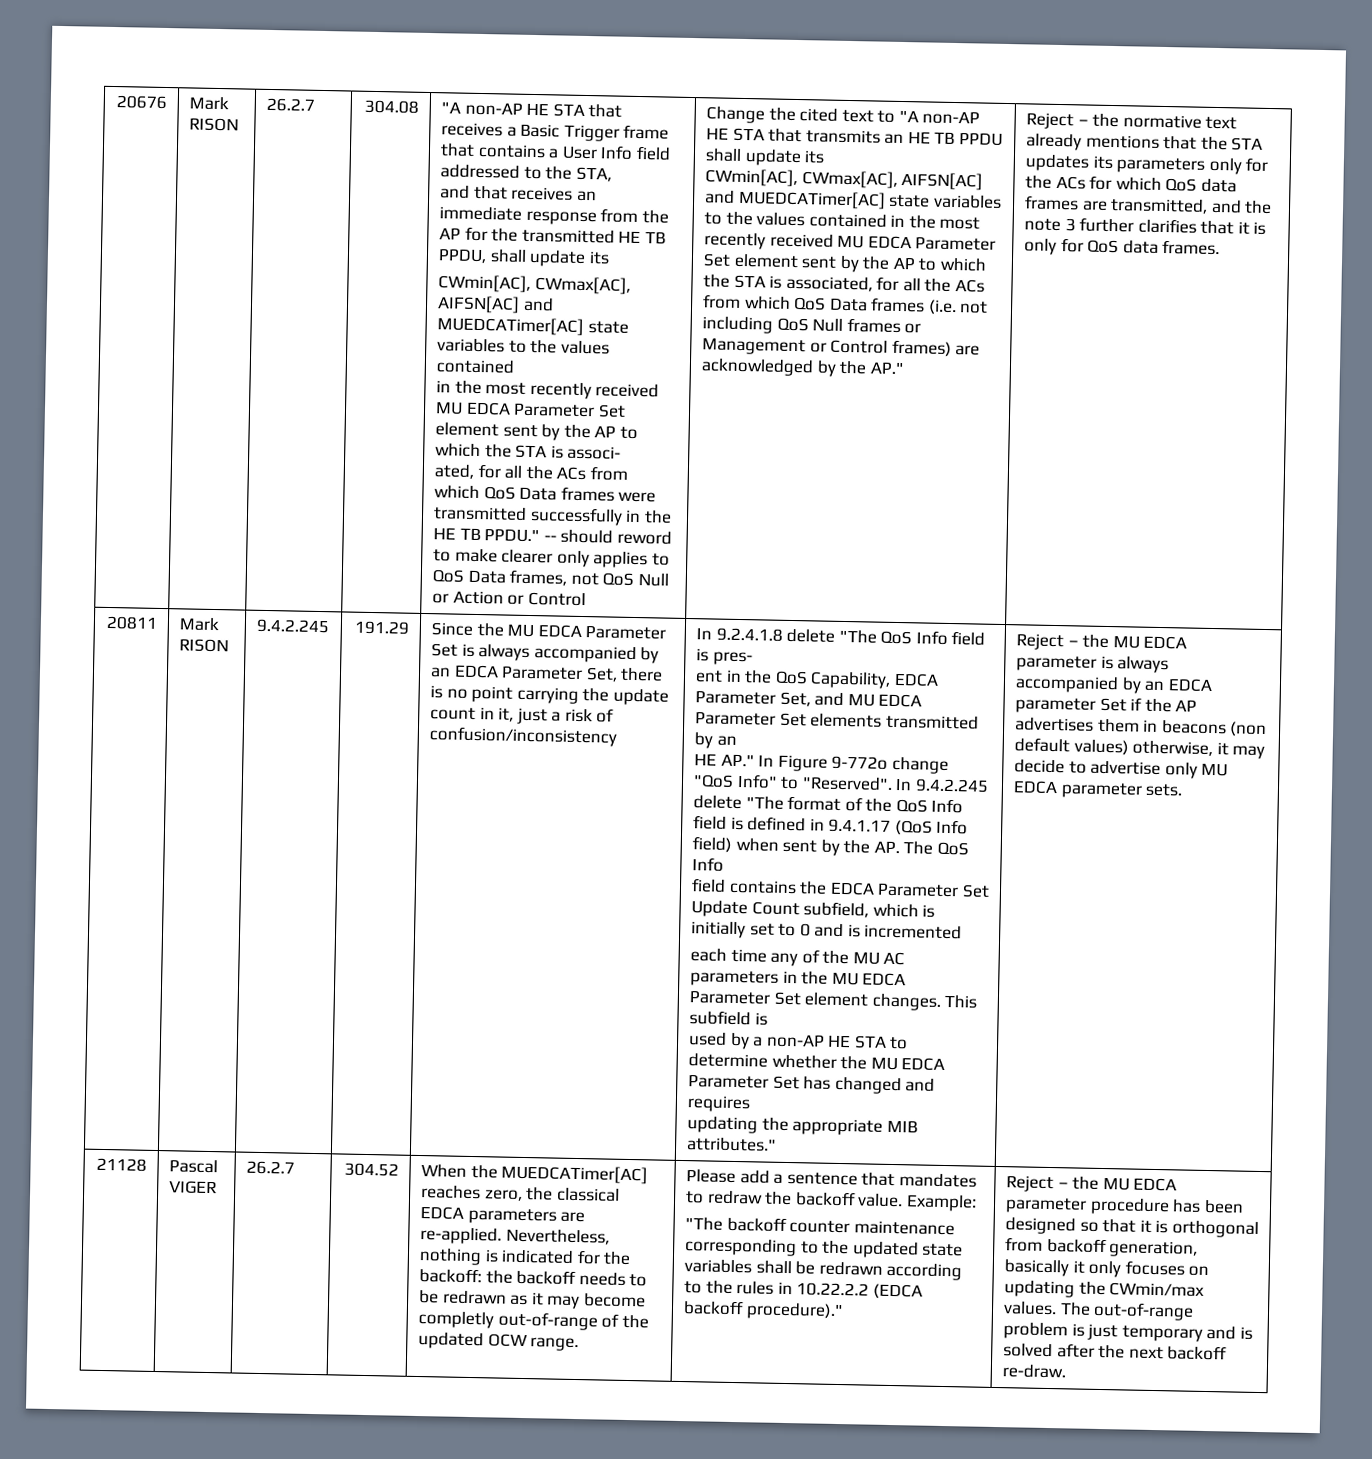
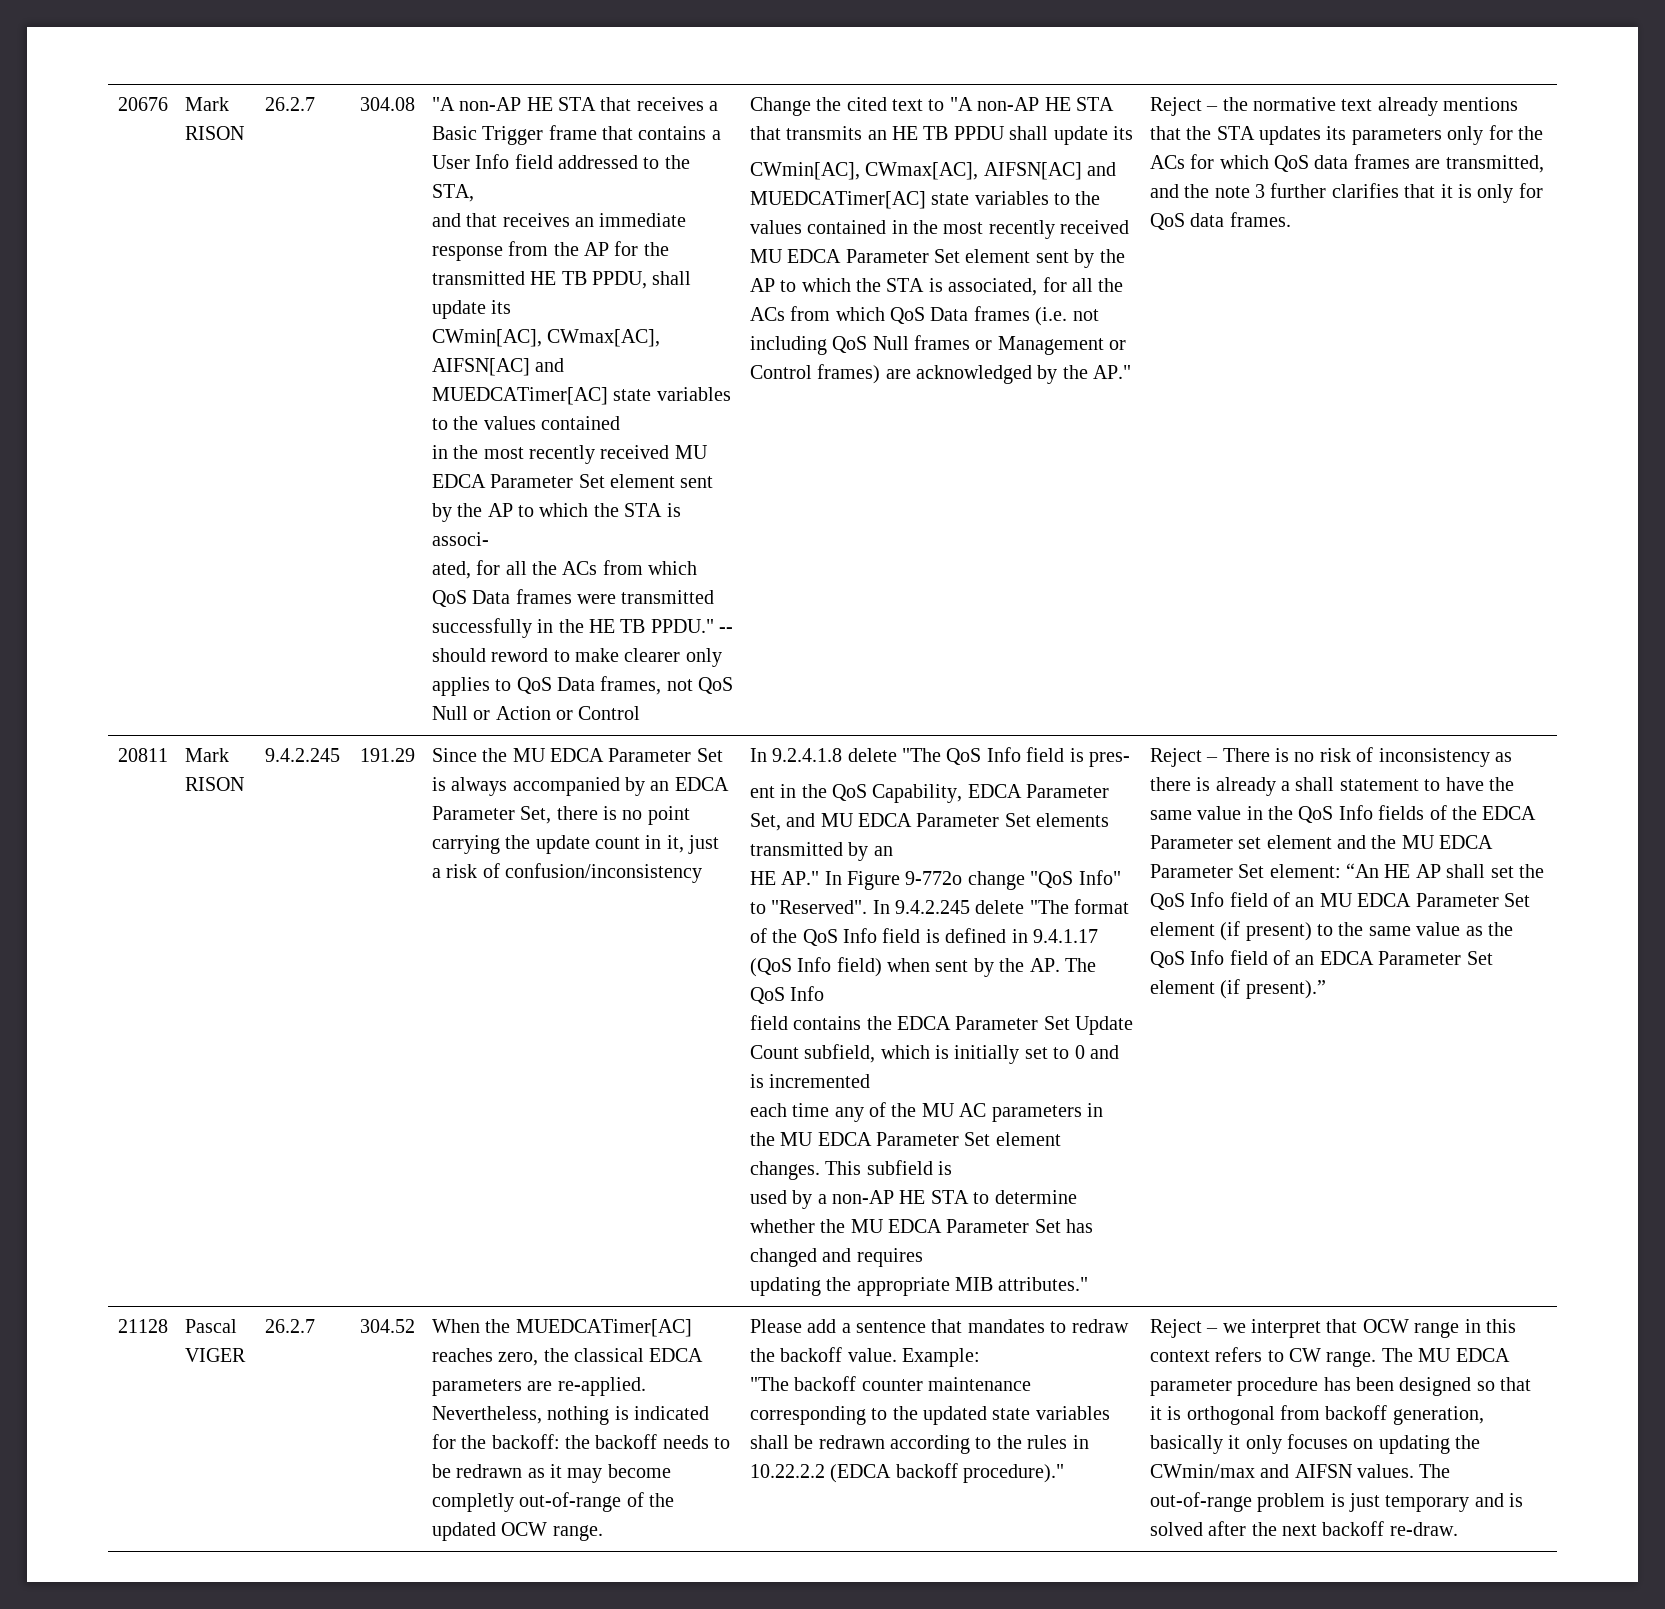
- Reject – the MU EDCA parameter is always accompanied by an EDCA parameter Set if the AP advertises them in beacons (non default values) otherwise, it may decide to advertise only MU EDCA parameter sets.
+ Reject – There is no risk of inconsistency as there is already a shall statement to have the same value in the QoS Info fields of the EDCA Parameter set element and the MU EDCA Parameter Set element: “An HE AP shall set the QoS Info field of an MU EDCA Parameter Set element (if present) to the same value as the QoS Info field of an EDCA Parameter Set element (if present).”
- Reject – the MU EDCA parameter procedure has been designed so that it is orthogonal from backoff generation, basically it only focuses on updating the CWmin/max values.
+ Reject – we interpret that OCW range in this context refers to CW range. The MU EDCA parameter procedure has been designed so that it is orthogonal from backoff generation, basically it only focuses on updating the CWmin/max and AIFSN values.

